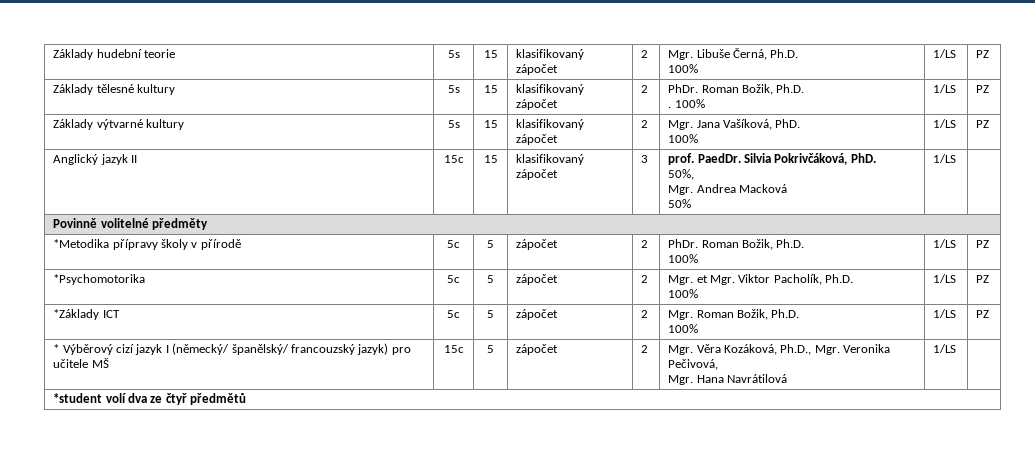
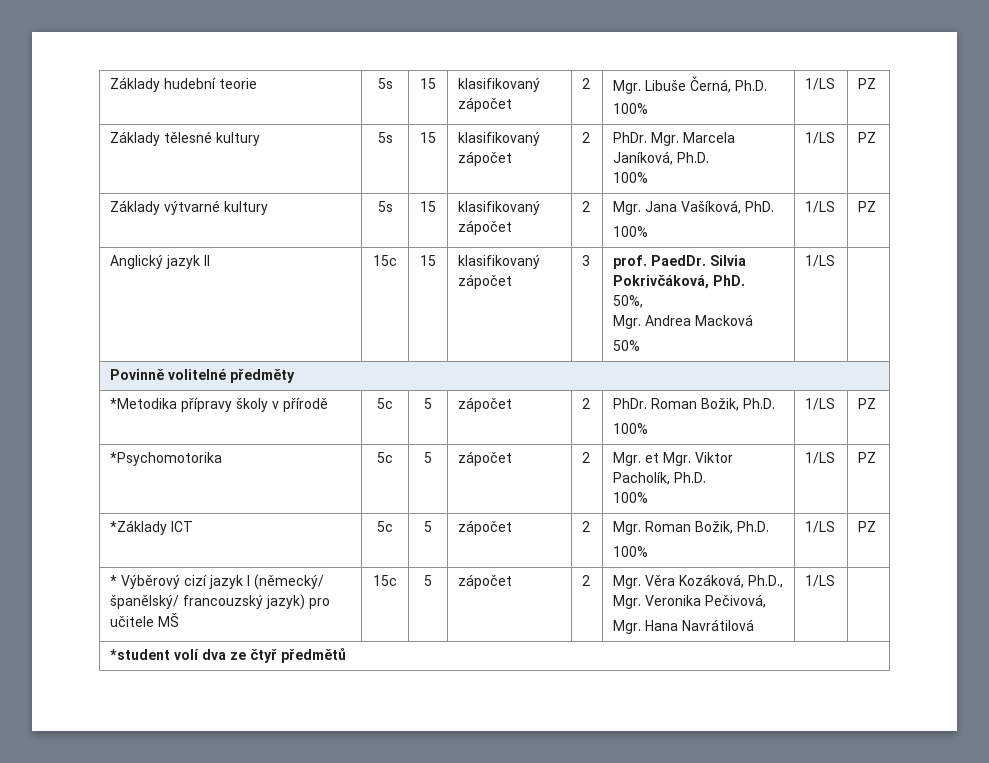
- Základy tělesné kultury | 5s | 15 | klasifikovaný zápočet | 2 | PhDr. Roman Božik, Ph.D.
- . 100% | 1/LS | PZ
+ Základy tělesné kultury | 5s | 15 | klasifikovaný zápočet | 2 | PhDr. Mgr. Marcela Janíková, Ph.D.
+ 100% | 1/LS | PZ

